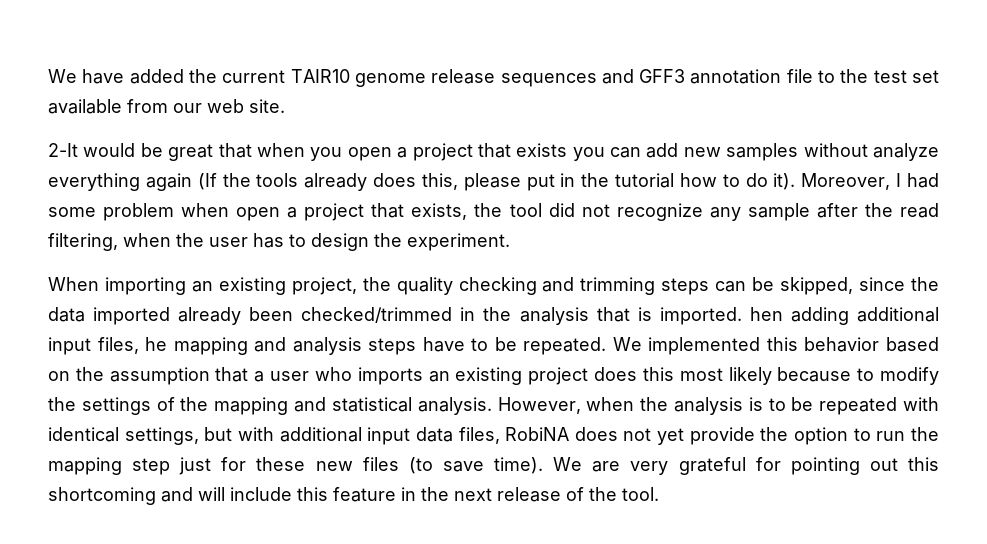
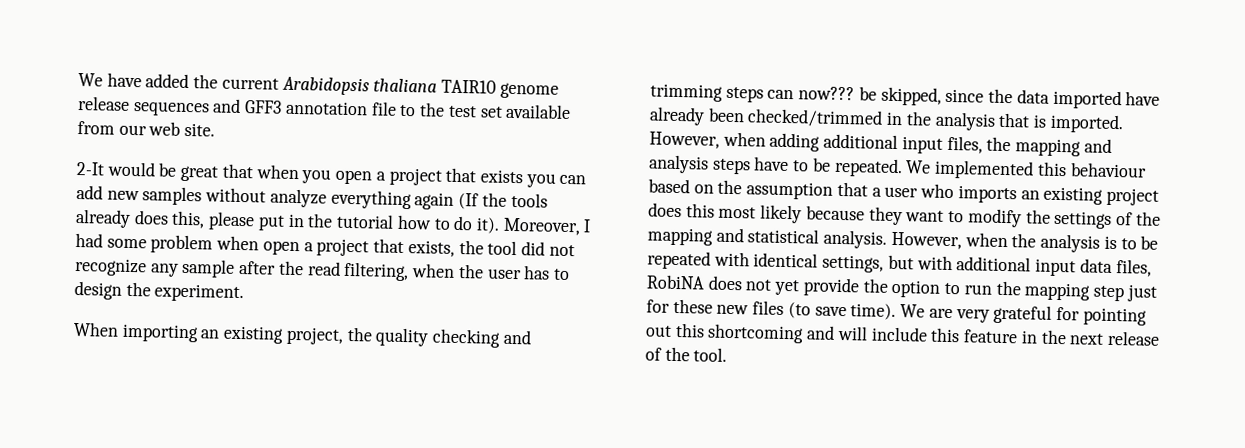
- We have added the current TAIR10 genome release sequences and GFF3 annotation file to the test set available from our web site.
+ We have added the current Arabidopsis thaliana TAIR10 genome release sequences and GFF3 annotation file to the test set available from our web site.
- When importing an existing project, the quality checking and trimming steps can be skipped, since the data imported already been checked/trimmed in the analysis that is imported. hen adding additional input files, he mapping and analysis steps have to be repeated.
+ When importing an existing project, the quality checking and trimming steps can now??? be skipped, since the data imported have already been checked/trimmed in the analysis that is imported. However, when adding additional input files, the mapping and analysis steps have to be repeated.
- We implemented this behavior based on the assumption that a user who imports an existing project does this most likely because to modify the settings of the mapping and statistical analysis.
+ We implemented this behaviour based on the assumption that a user who imports an existing project does this most likely because they want to modify the settings of the mapping and statistical analysis.

